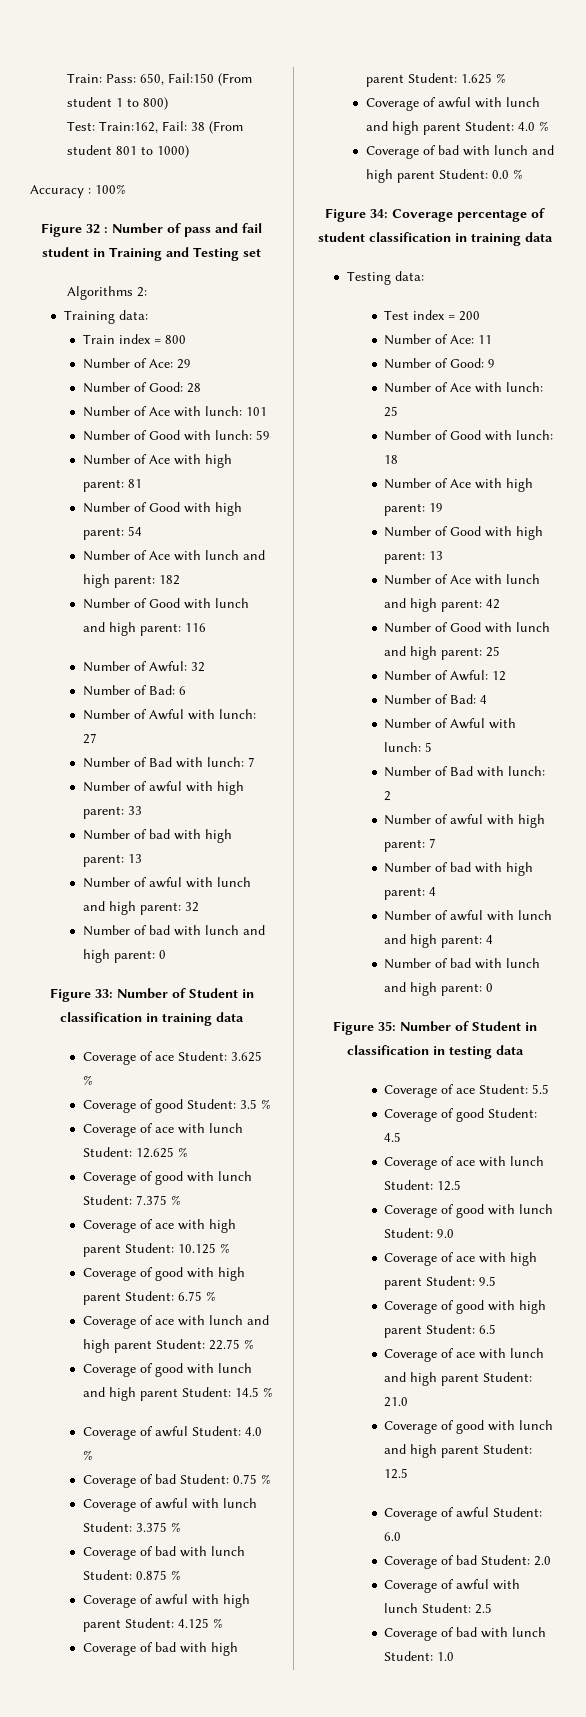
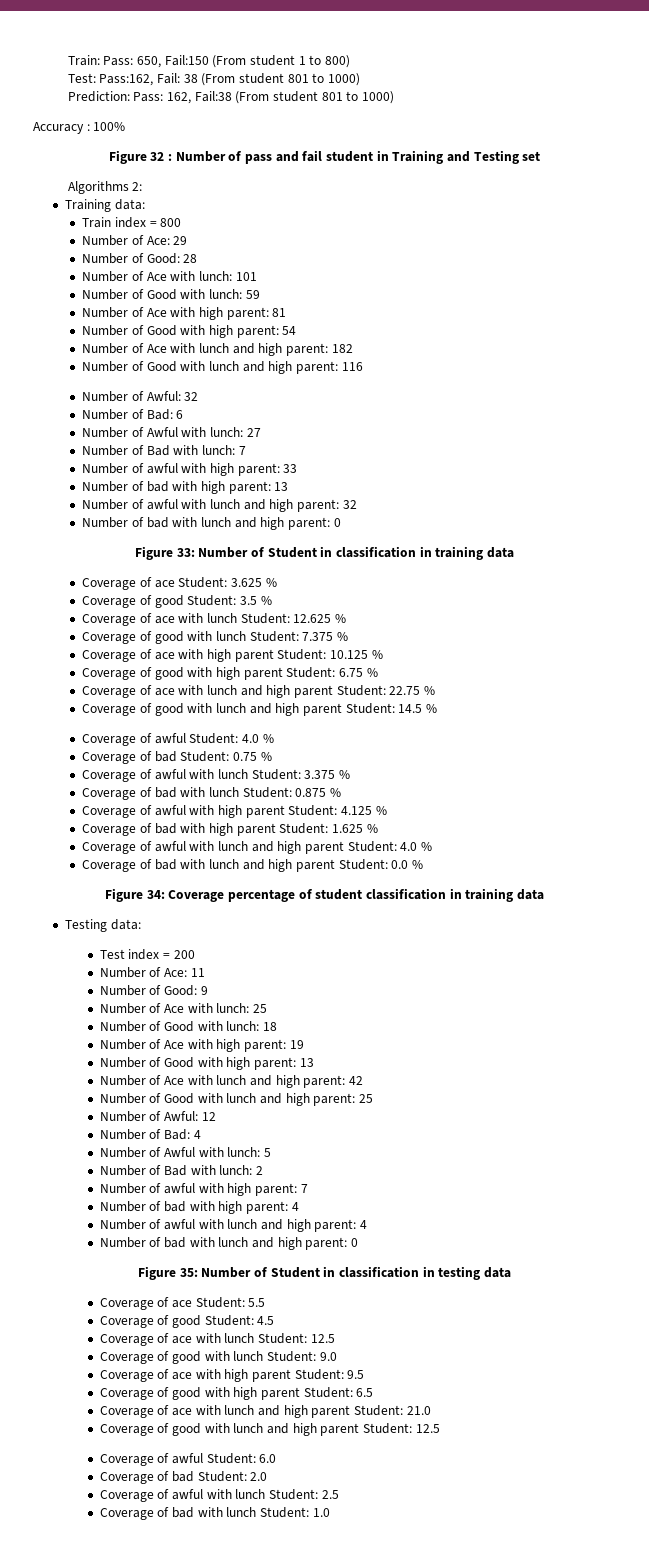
- Test: Train:162, Fail: 38 (From student 801 to 1000)
+ Test: Pass:162, Fail: 38 (From student 801 to 1000)
+ Prediction: Pass: 162, Fail:38 (From student 801 to 1000)

